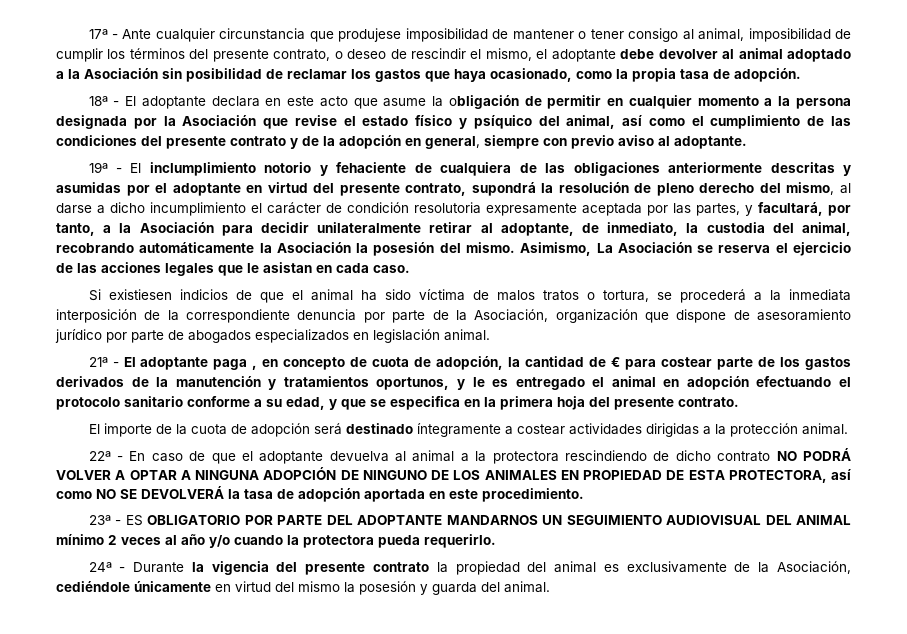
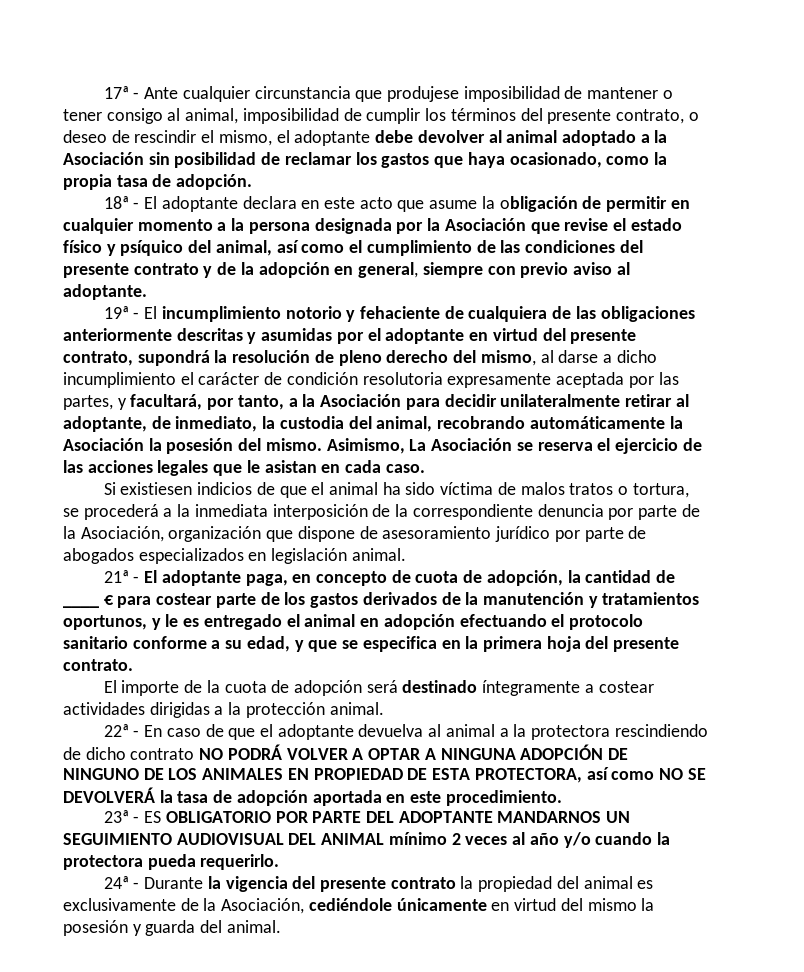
- 19ª - El inclumplimiento notorio y fehaciente de cualquiera de las obligaciones anteriormente descritas y asumidas por el adoptante en virtud del presente contrato, supondrá la resolución de pleno derecho del mismo, al darse a dicho incumplimiento el carácter de condición resolutoria expresamente aceptada por las partes, y facultará, por tanto, a la Asociación para decidir unilateralmente retirar al adoptante, de inmediato, la custodia del animal, recobrando automáticamente la Asociación la posesión del mismo.
+ 19ª - El incumplimiento notorio y fehaciente de cualquiera de las obligaciones anteriormente descritas y asumidas por el adoptante en virtud del presente contrato, supondrá la resolución de pleno derecho del mismo, al darse a dicho incumplimiento el carácter de condición resolutoria expresamente aceptada por las partes, y facultará, por tanto, a la Asociación para decidir unilateralmente retirar al adoptante, de inmediato, la custodia del animal, recobrando automáticamente la Asociación la posesión del mismo.
- 21ª - El adoptante paga , en concepto de cuota de adopción, la cantidad de € para costear parte de los gastos derivados de la manutención y tratamientos oportunos, y le es entregado el animal en adopción efectuando el protocolo sanitario conforme a su edad, y que se especifica en la primera hoja del presente contrato.
+ 21ª - El adoptante paga, en concepto de cuota de adopción, la cantidad de ____ € para costear parte de los gastos derivados de la manutención y tratamientos oportunos, y le es entregado el animal en adopción efectuando el protocolo sanitario conforme a su edad, y que se especifica en la primera hoja del presente contrato.

